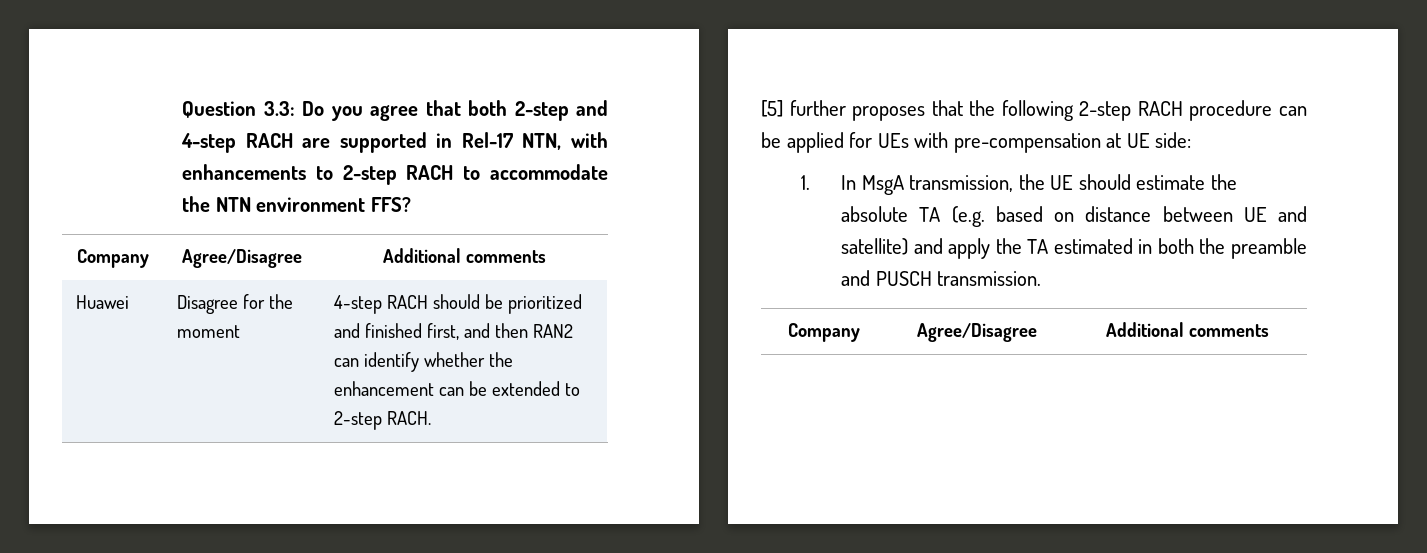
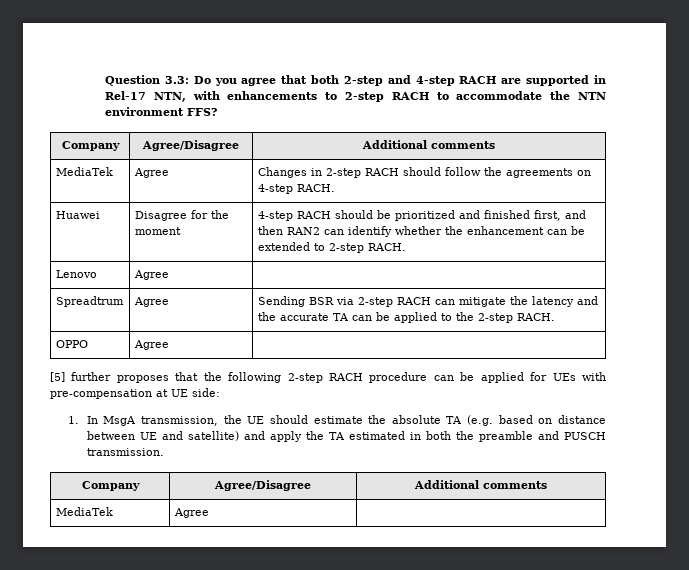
+ MediaTek | Agree | Changes in 2-step RACH should follow the agreements on 4-step RACH.
+ Lenovo | Agree |
+ Spreadtrum | Agree | Sending BSR via 2-step RACH can mitigate the latency and the accurate TA can be applied to the 2-step RACH.
+ OPPO | Agree |
  1. In MsgA transmission, the UE should estimate the absolute TA (e.g. based on distance between UE and satellite) and apply the TA estimated in both the preamble and PUSCH transmission.
  Company | Agree/Disagree | Additional comments
+ MediaTek | Agree |

